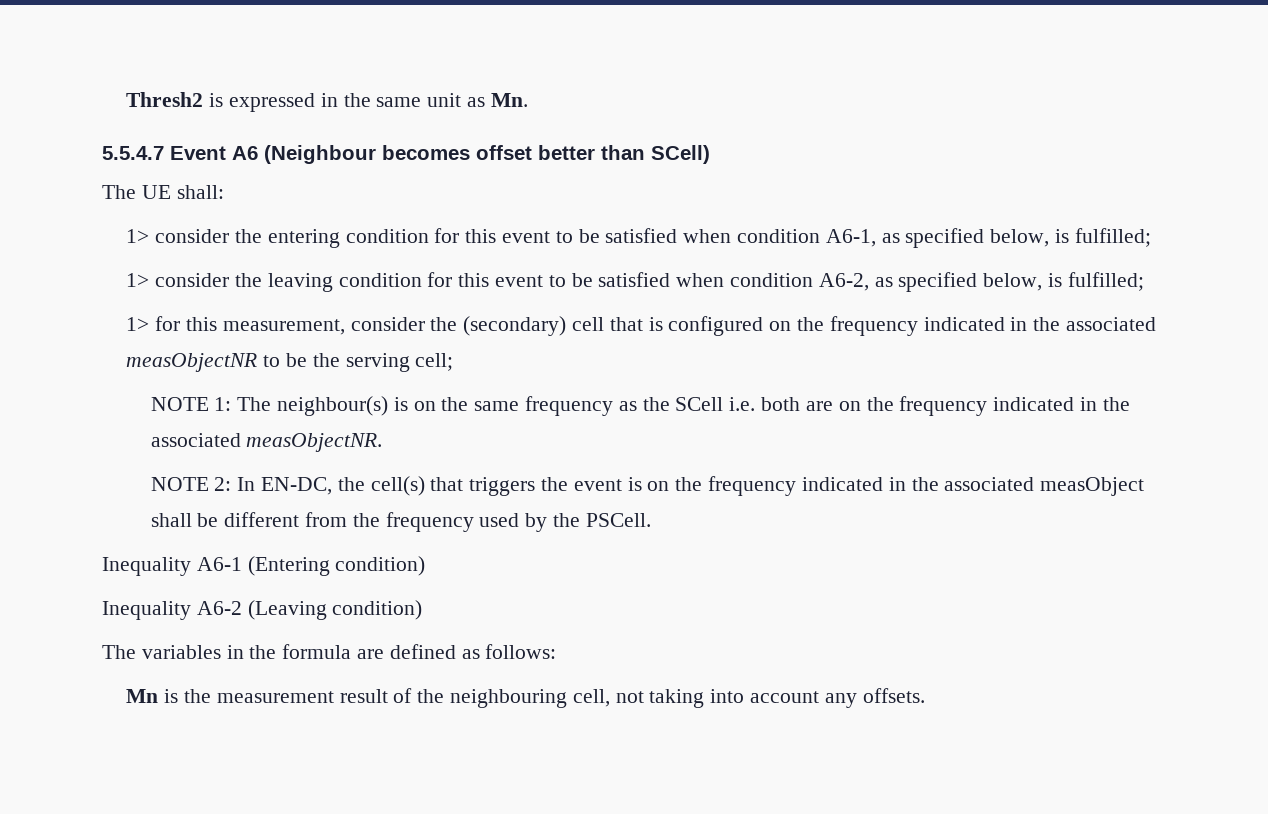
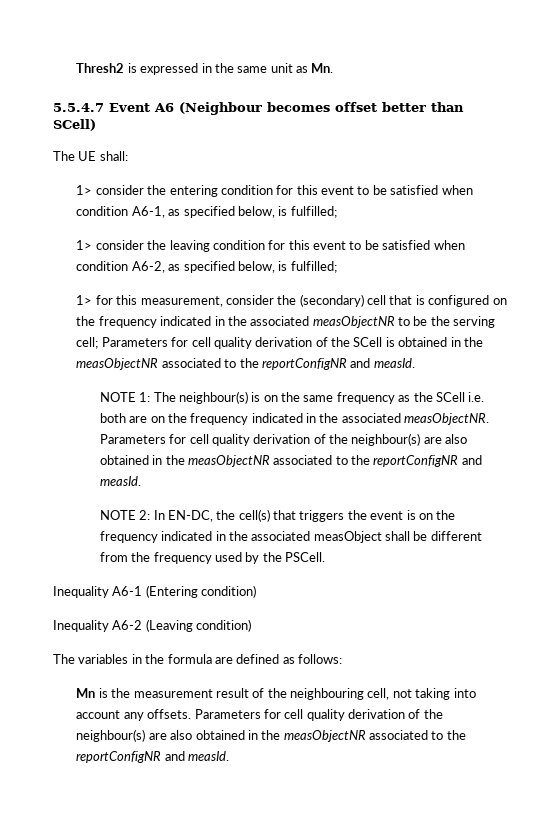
- 1> for this measurement, consider the (secondary) cell that is configured on the frequency indicated in the associated measObjectNR to be the serving cell;
+ 1> for this measurement, consider the (secondary) cell that is configured on the frequency indicated in the associated measObjectNR to be the serving cell; Parameters for cell quality derivation of the SCell is obtained in the measObjectNR associated to the reportConfigNR and measId.
- NOTE 1: The neighbour(s) is on the same frequency as the SCell i.e. both are on the frequency indicated in the associated measObjectNR.
+ NOTE 1: The neighbour(s) is on the same frequency as the SCell i.e. both are on the frequency indicated in the associated measObjectNR. Parameters for cell quality derivation of the neighbour(s) are also obtained in the measObjectNR associated to the reportConfigNR and measId.
- Mn is the measurement result of the neighbouring cell, not taking into account any offsets.
+ Mn is the measurement result of the neighbouring cell, not taking into account any offsets. Parameters for cell quality derivation of the neighbour(s) are also obtained in the measObjectNR associated to the reportConfigNR and measId.

